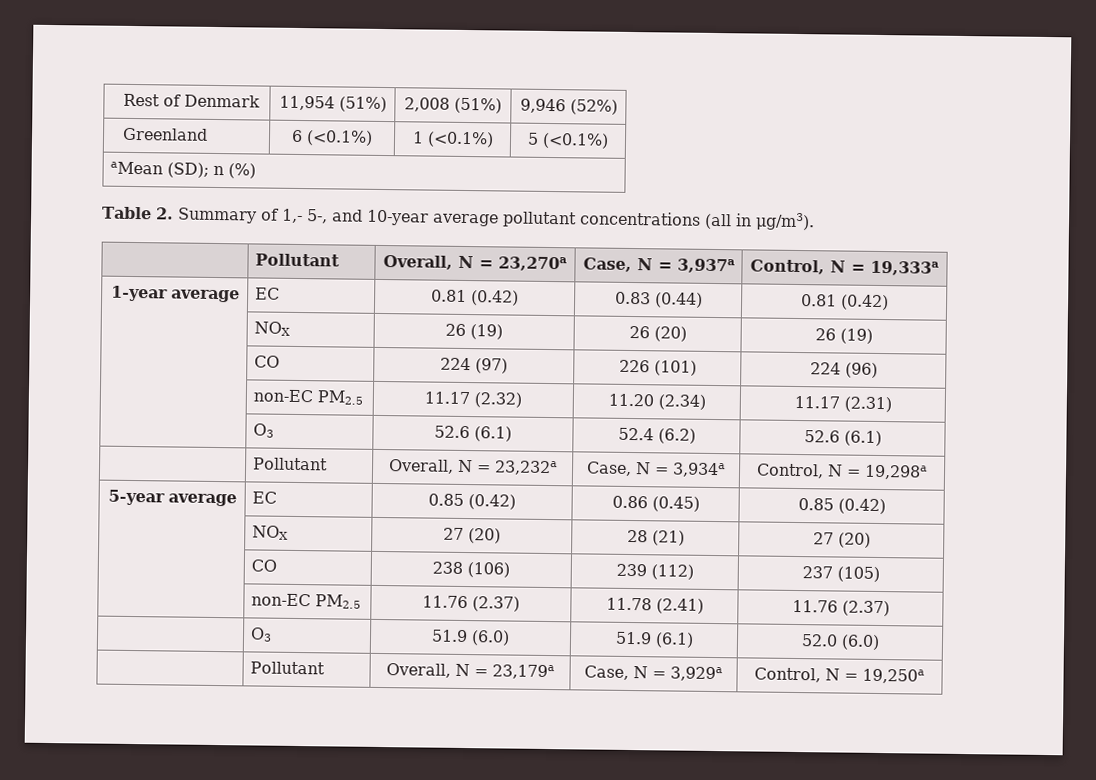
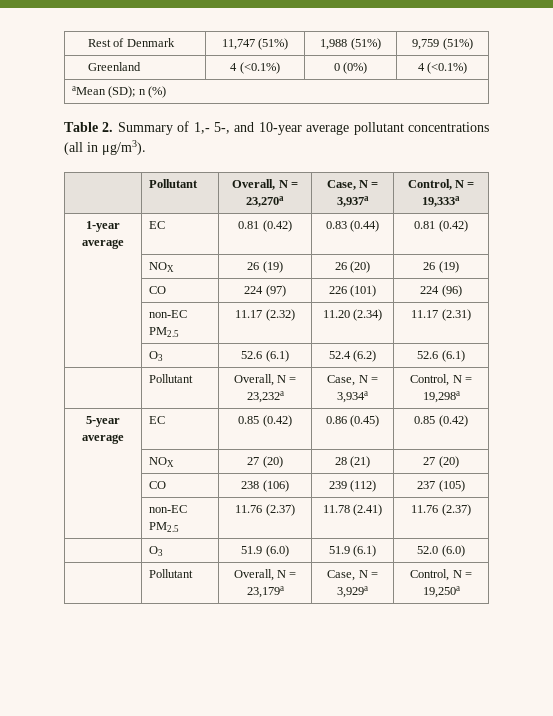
- Rest of Denmark | 11,954 (51%) | 2,008 (51%) | 9,946 (52%)
+ Rest of Denmark | 11,747 (51%) | 1,988 (51%) | 9,759 (51%)
- Greenland | 6 (<0.1%) | 1 (<0.1%) | 5 (<0.1%)
+ Greenland | 4 (<0.1%) | 0 (0%) | 4 (<0.1%)

